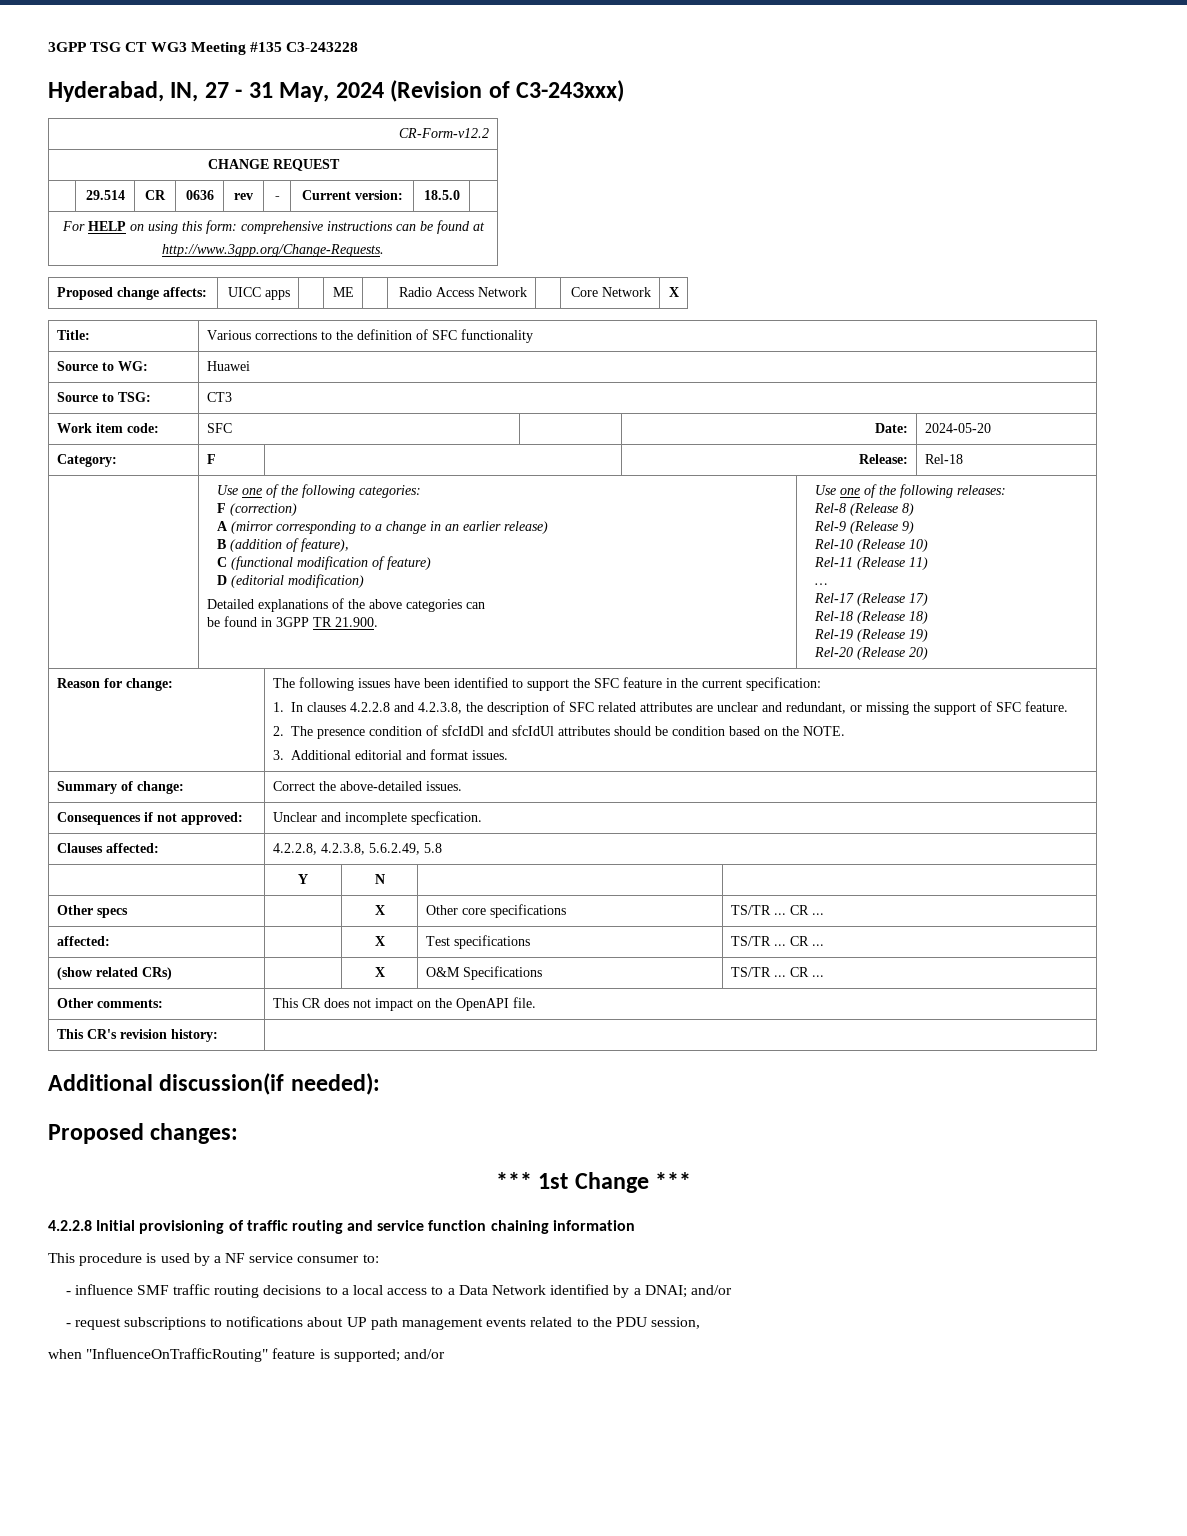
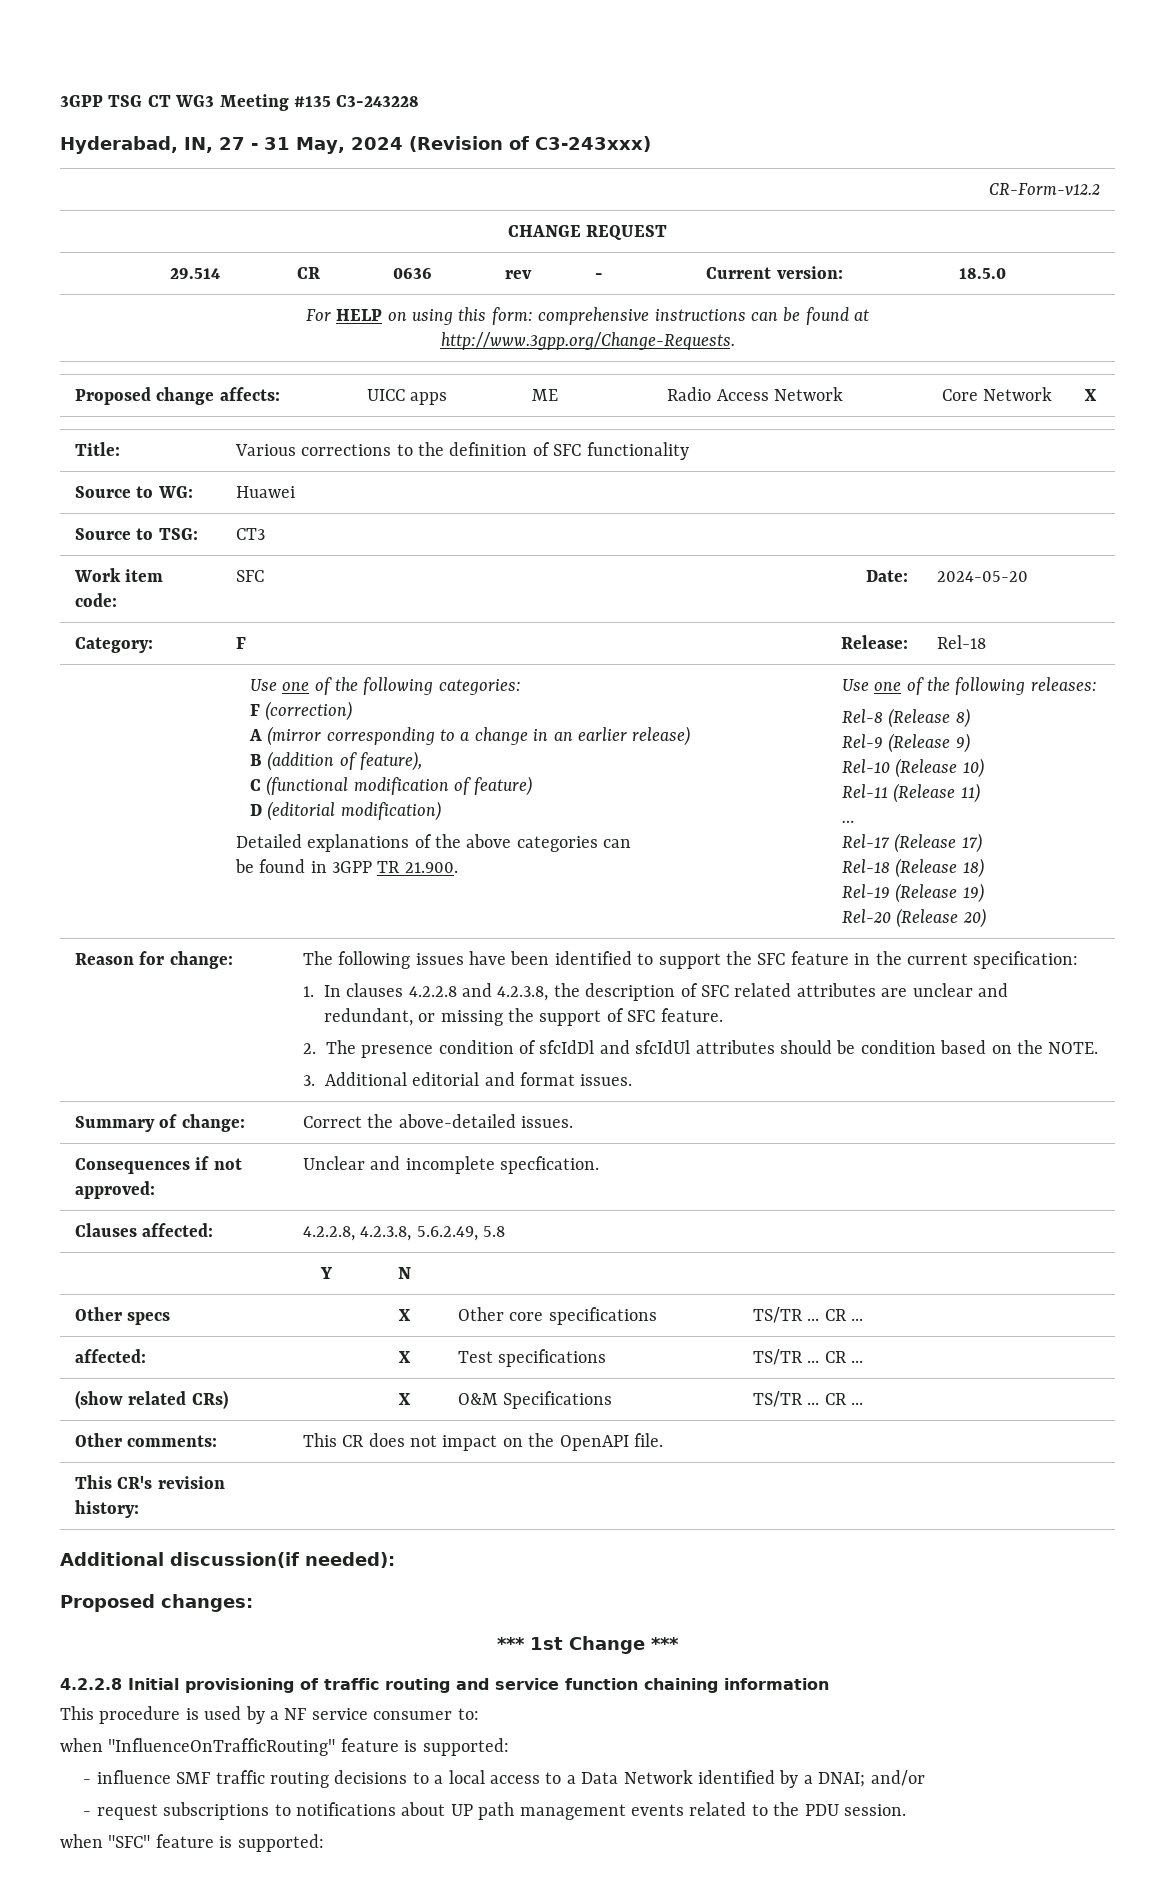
+ when "InfluenceOnTrafficRouting" feature is supported:
- - request subscriptions to notifications about UP path management events related to the PDU session,
- when "InfluenceOnTrafficRouting" feature is supported; and/or
+ - request subscriptions to notifications about UP path management events related to the PDU session.
+ when "SFC" feature is supported:

